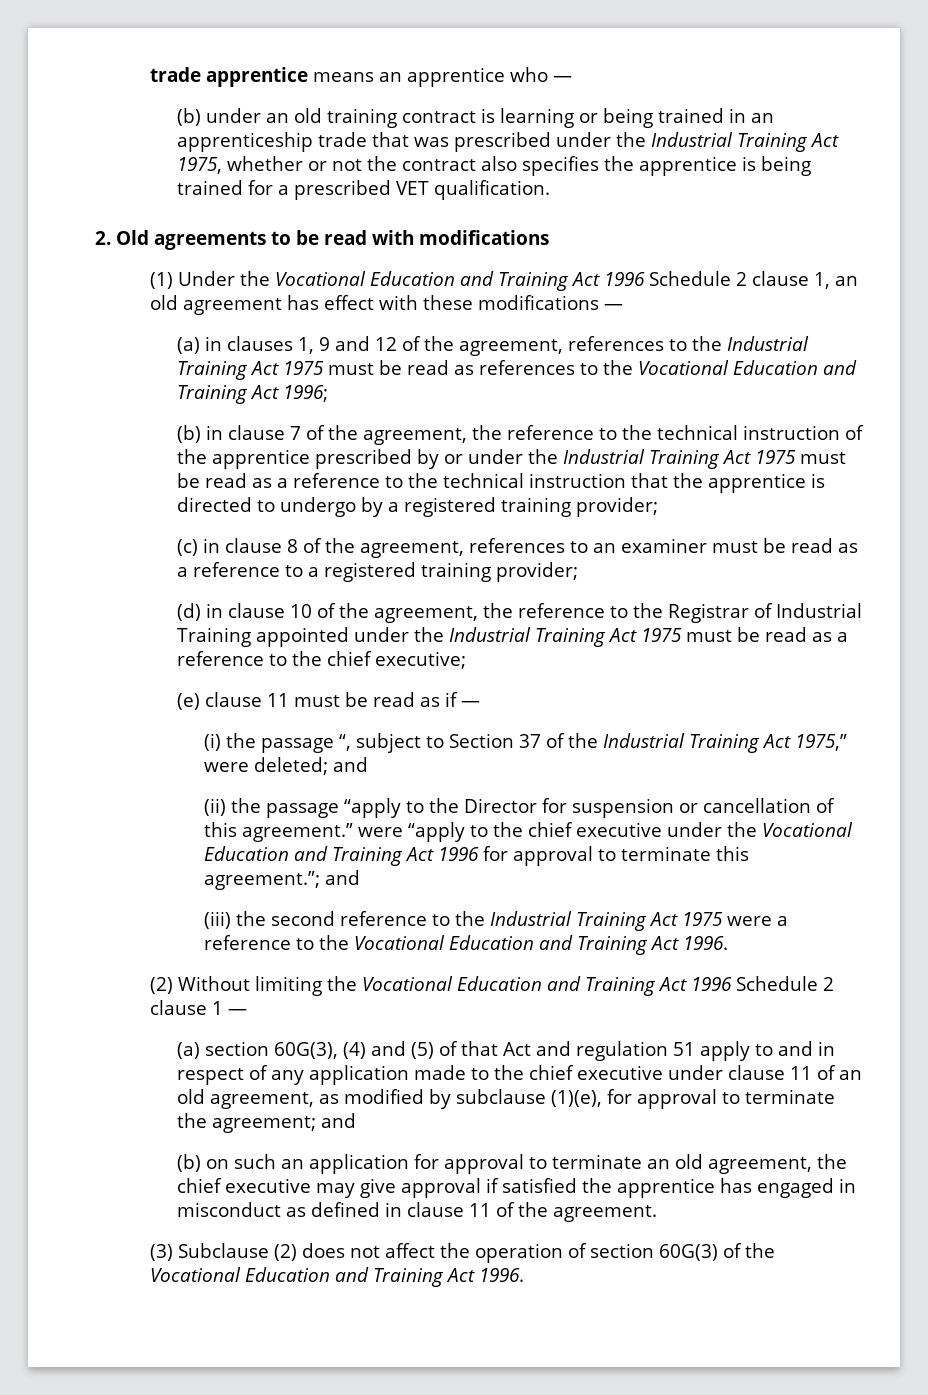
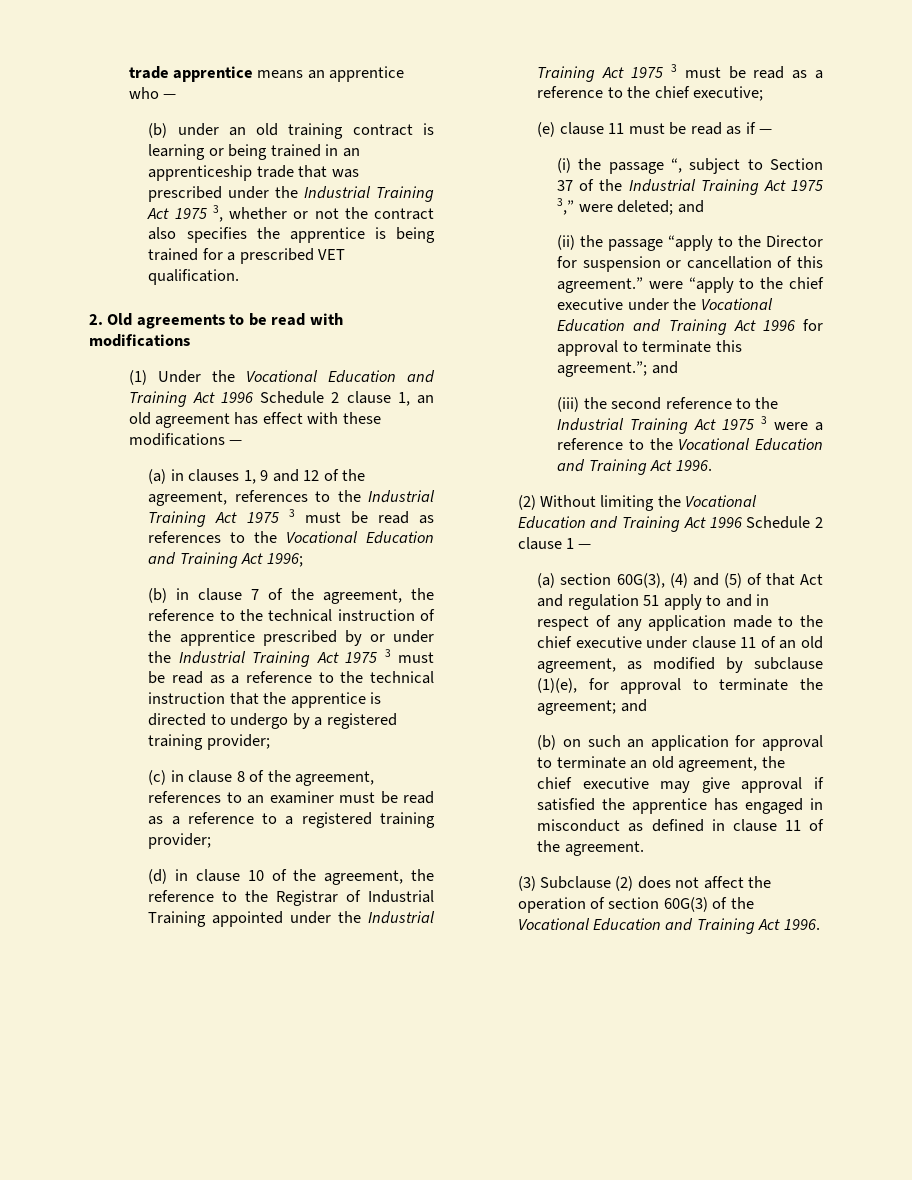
- (b) under an old training contract is learning or being trained in an apprenticeship trade that was prescribed under the Industrial Training Act 1975, whether or not the contract also specifies the apprentice is being trained for a prescribed VET qualification.
+ (b) under an old training contract is learning or being trained in an apprenticeship trade that was prescribed under the Industrial Training Act 1975 3, whether or not the contract also specifies the apprentice is being trained for a prescribed VET qualification.
- (a) in clauses 1, 9 and 12 of the agreement, references to the Industrial Training Act 1975 must be read as references to the Vocational Education and Training Act 1996;
+ (a) in clauses 1, 9 and 12 of the agreement, references to the Industrial Training Act 1975 3 must be read as references to the Vocational Education and Training Act 1996;
- (b) in clause 7 of the agreement, the reference to the technical instruction of the apprentice prescribed by or under the Industrial Training Act 1975 must be read as a reference to the technical instruction that the apprentice is directed to undergo by a registered training provider;
+ (b) in clause 7 of the agreement, the reference to the technical instruction of the apprentice prescribed by or under the Industrial Training Act 1975 3 must be read as a reference to the technical instruction that the apprentice is directed to undergo by a registered training provider;
- (d) in clause 10 of the agreement, the reference to the Registrar of Industrial Training appointed under the Industrial Training Act 1975 must be read as a reference to the chief executive;
+ (d) in clause 10 of the agreement, the reference to the Registrar of Industrial Training appointed under the Industrial Training Act 1975 3 must be read as a reference to the chief executive;
- (i) the passage “, subject to Section 37 of the Industrial Training Act 1975,” were deleted; and
+ (i) the passage “, subject to Section 37 of the Industrial Training Act 1975 3,” were deleted; and
- (iii) the second reference to the Industrial Training Act 1975 were a reference to the Vocational Education and Training Act 1996.
+ (iii) the second reference to the Industrial Training Act 1975 3 were a reference to the Vocational Education and Training Act 1996.

